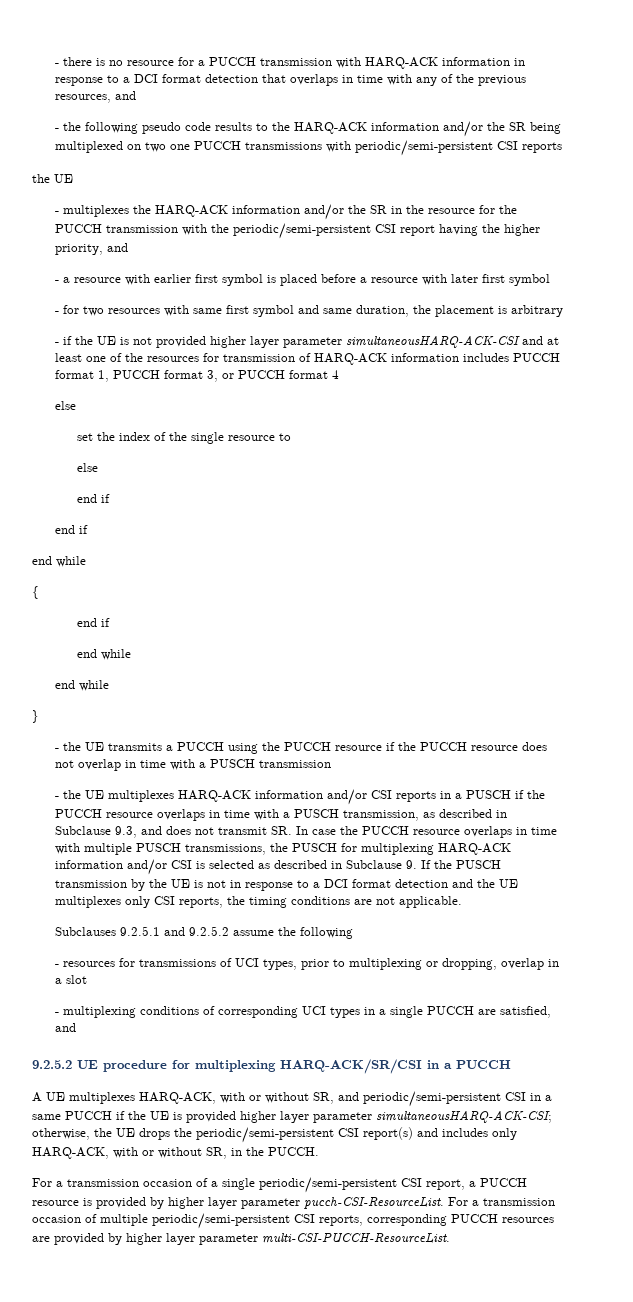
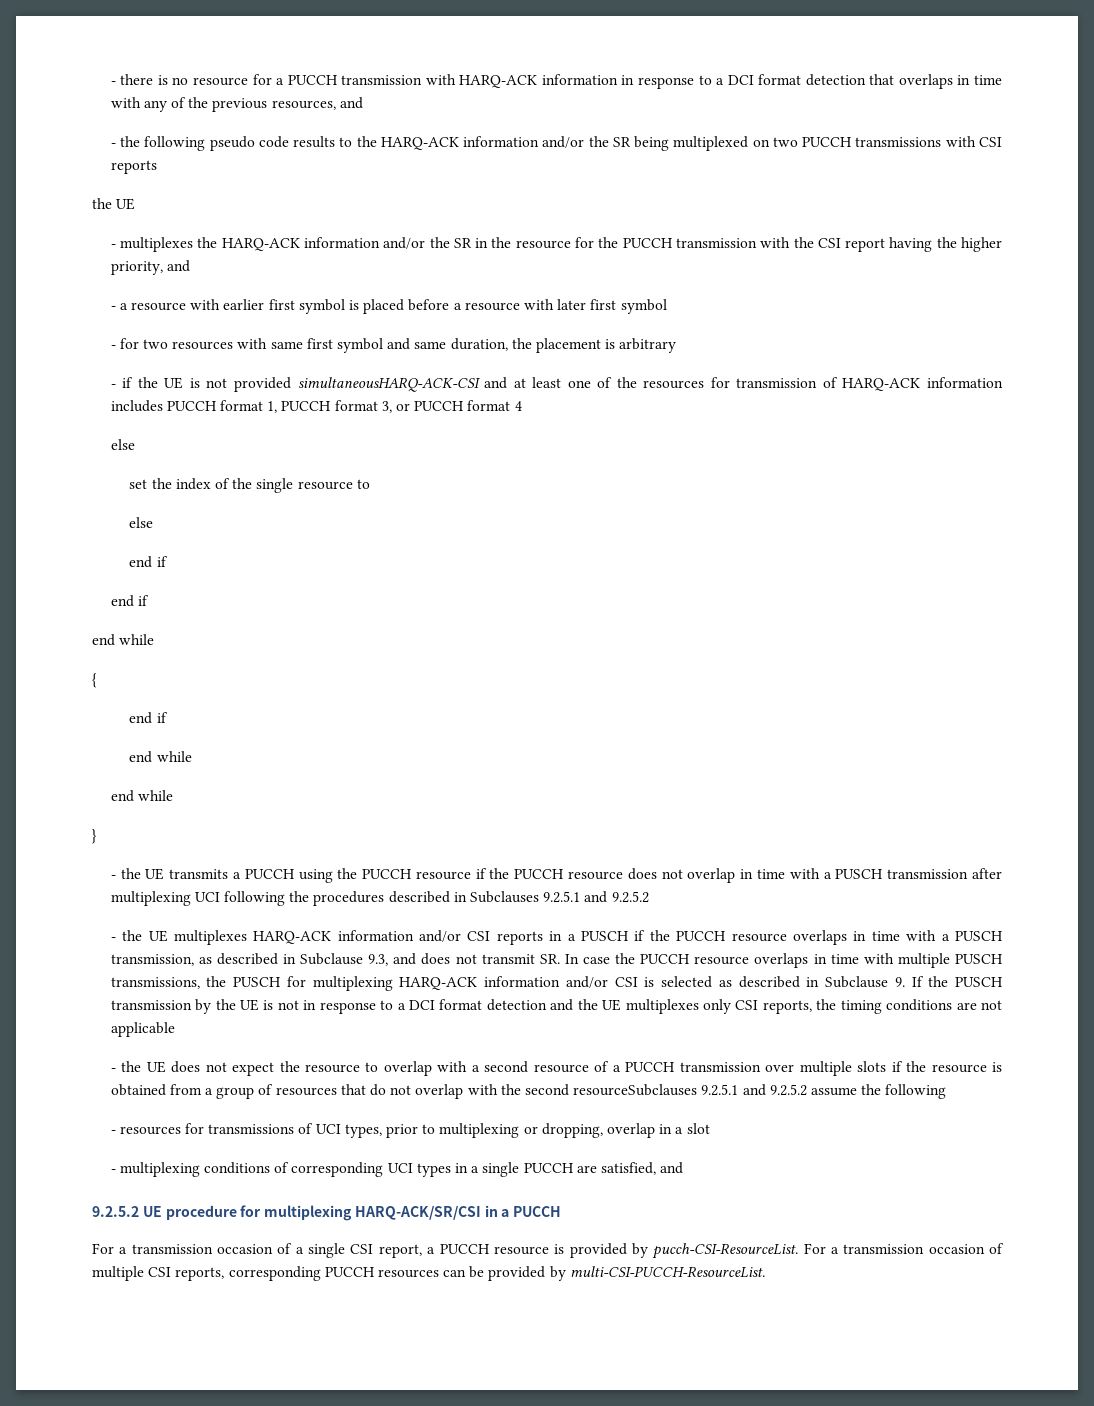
- - the following pseudo code results to the HARQ-ACK information and/or the SR being multiplexed on two one PUCCH transmissions with periodic/semi-persistent CSI reports
+ - the following pseudo code results to the HARQ-ACK information and/or the SR being multiplexed on two PUCCH transmissions with CSI reports
- - multiplexes the HARQ-ACK information and/or the SR in the resource for the PUCCH transmission with the periodic/semi-persistent CSI report having the higher priority, and
+ - multiplexes the HARQ-ACK information and/or the SR in the resource for the PUCCH transmission with the CSI report having the higher priority, and
- - if the UE is not provided higher layer parameter simultaneousHARQ-ACK-CSI and at least one of the resources for transmission of HARQ-ACK information includes PUCCH format 1, PUCCH format 3, or PUCCH format 4
+ - if the UE is not provided simultaneousHARQ-ACK-CSI and at least one of the resources for transmission of HARQ-ACK information includes PUCCH format 1, PUCCH format 3, or PUCCH format 4
- - the UE transmits a PUCCH using the PUCCH resource if the PUCCH resource does not overlap in time with a PUSCH transmission
+ - the UE transmits a PUCCH using the PUCCH resource if the PUCCH resource does not overlap in time with a PUSCH transmission after multiplexing UCI following the procedures described in Subclauses 9.2.5.1 and 9.2.5.2
- - the UE multiplexes HARQ-ACK information and/or CSI reports in a PUSCH if the PUCCH resource overlaps in time with a PUSCH transmission, as described in Subclause 9.3, and does not transmit SR. In case the PUCCH resource overlaps in time with multiple PUSCH transmissions, the PUSCH for multiplexing HARQ-ACK information and/or CSI is selected as described in Subclause 9. If the PUSCH transmission by the UE is not in response to a DCI format detection and the UE multiplexes only CSI reports, the timing conditions are not applicable.
- Subclauses 9.2.5.1 and 9.2.5.2 assume the following
+ - the UE multiplexes HARQ-ACK information and/or CSI reports in a PUSCH if the PUCCH resource overlaps in time with a PUSCH transmission, as described in Subclause 9.3, and does not transmit SR. In case the PUCCH resource overlaps in time with multiple PUSCH transmissions, the PUSCH for multiplexing HARQ-ACK information and/or CSI is selected as described in Subclause 9. If the PUSCH transmission by the UE is not in response to a DCI format detection and the UE multiplexes only CSI reports, the timing conditions are not applicable
+ - the UE does not expect the resource to overlap with a second resource of a PUCCH transmission over multiple slots if the resource is obtained from a group of resources that do not overlap with the second resourceSubclauses 9.2.5.1 and 9.2.5.2 assume the following
- A UE multiplexes HARQ-ACK, with or without SR, and periodic/semi-persistent CSI in a same PUCCH if the UE is provided higher layer parameter simultaneousHARQ-ACK-CSI; otherwise, the UE drops the periodic/semi-persistent CSI report(s) and includes only HARQ-ACK, with or without SR, in the PUCCH.
- For a transmission occasion of a single periodic/semi-persistent CSI report, a PUCCH resource is provided by higher layer parameter pucch-CSI-ResourceList.
+ For a transmission occasion of a single CSI report, a PUCCH resource is provided by pucch-CSI-ResourceList.
- For a transmission occasion of multiple periodic/semi-persistent CSI reports, corresponding PUCCH resources are provided by higher layer parameter multi-CSI-PUCCH-ResourceList.
+ For a transmission occasion of multiple CSI reports, corresponding PUCCH resources can be provided by multi-CSI-PUCCH-ResourceList.

